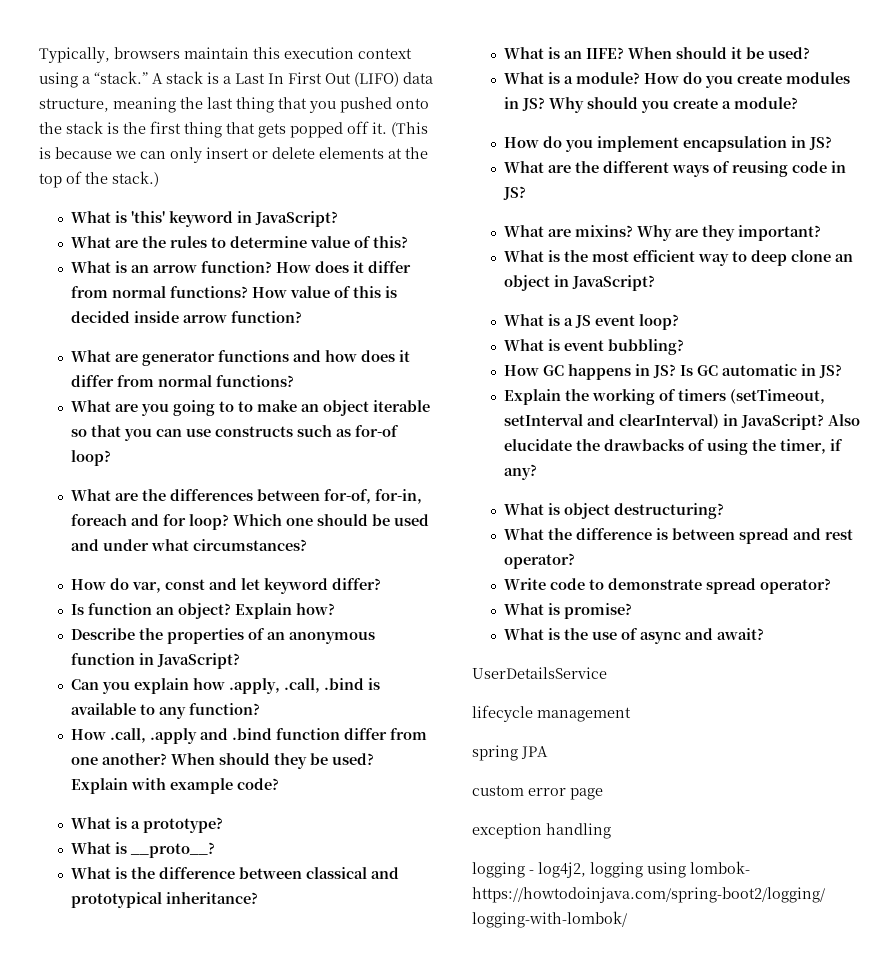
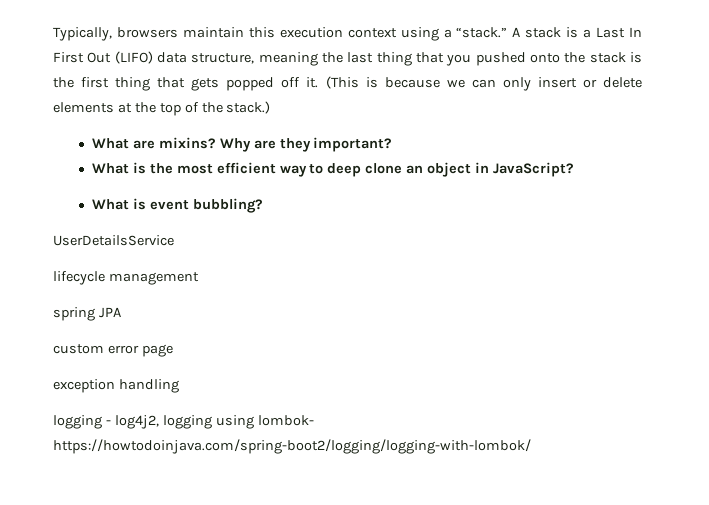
- What is 'this' keyword in JavaScript?
- What are the rules to determine value of this?
- What is an arrow function? How does it differ from normal functions? How value of this is decided inside arrow function?
- What are generator functions and how does it differ from normal functions?
- What are you going to to make an object iterable so that you can use constructs such as for-of loop?
- What are the differences between for-of, for-in, foreach and for loop? Which one should be used and under what circumstances?
- How do var, const and let keyword differ?
- Is function an object? Explain how?
- Describe the properties of an anonymous function in JavaScript?
- Can you explain how .apply, .call, .bind is available to any function?
- How .call, .apply and .bind function differ from one another? When should they be used? Explain with example code?
- What is a prototype?
- What is __proto__?
- What is the difference between classical and prototypical inheritance?
- What is an IIFE? When should it be used?
- What is a module? How do you create modules in JS? Why should you create a module?
- How do you implement encapsulation in JS?
- What are the different ways of reusing code in JS?
- What is a JS event loop?
  What is event bubbling?
- How GC happens in JS? Is GC automatic in JS?
- Explain the working of timers (setTimeout, setInterval and clearInterval) in JavaScript? Also elucidate the drawbacks of using the timer, if any?
- What is object destructuring?
- What the difference is between spread and rest operator?
- Write code to demonstrate spread operator?
- What is promise?
- What is the use of async and await?

